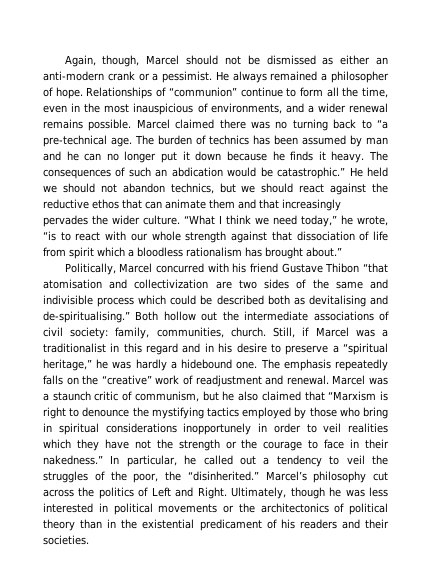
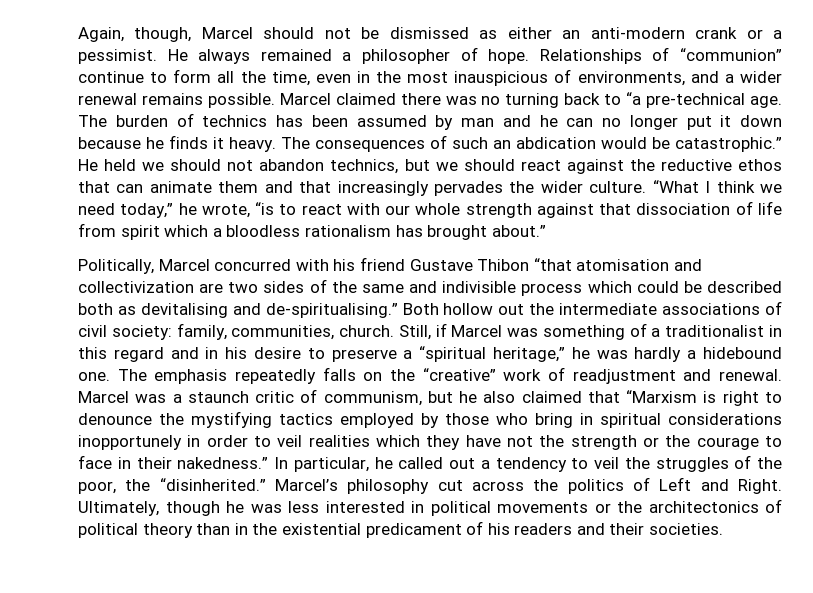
- Still, if Marcel was a traditionalist in this regard and in his desire to preserve a “spiritual heritage,” he was hardly a hidebound one.
+ Still, if Marcel was something of a traditionalist in this regard and in his desire to preserve a “spiritual heritage,” he was hardly a hidebound one.

